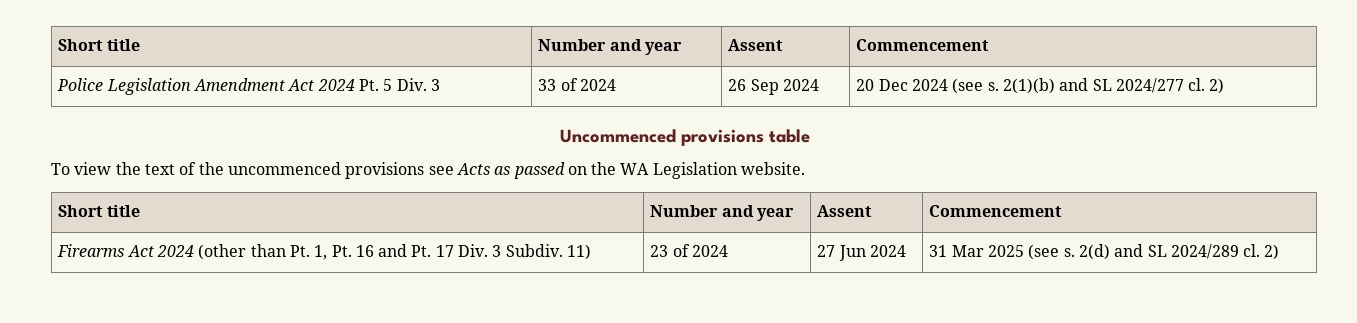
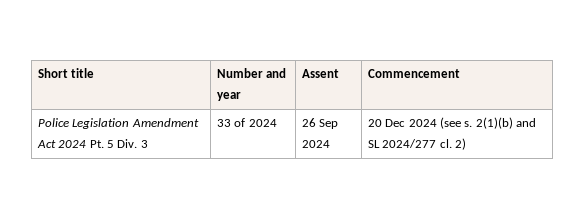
- Uncommenced provisions table
- To view the text of the uncommenced provisions see Acts as passed on the WA Legislation website.
- Short title | Number and year | Assent | Commencement
- Firearms Act 2024 (other than Pt. 1, Pt. 16 and Pt. 17 Div. 3 Subdiv. 11) | 23 of 2024 | 27 Jun 2024 | 31 Mar 2025 (see s. 2(d) and SL 2024/289 cl. 2)

